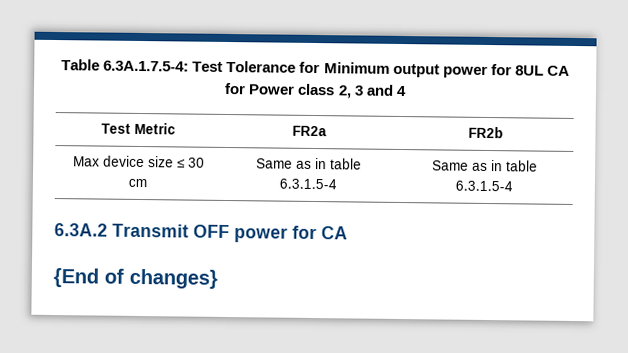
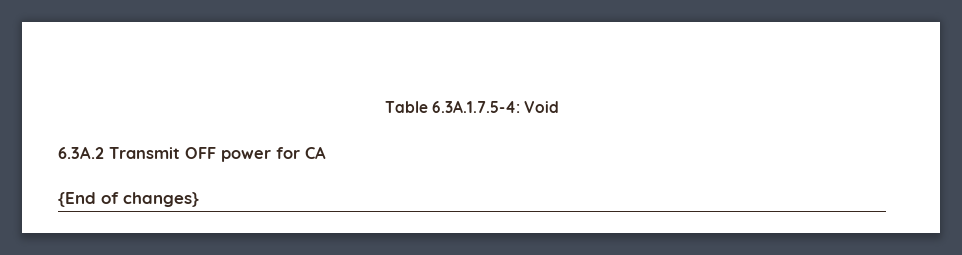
- Table 6.3A.1.7.5-4: Test Tolerance for Minimum output power for 8UL CA for Power class 2, 3 and 4
- Test Metric | FR2a | FR2b
- Max device size ≤ 30 cm | Same as in table 6.3.1.5-4 | Same as in table 6.3.1.5-4
+ Table 6.3A.1.7.5-4: Void

